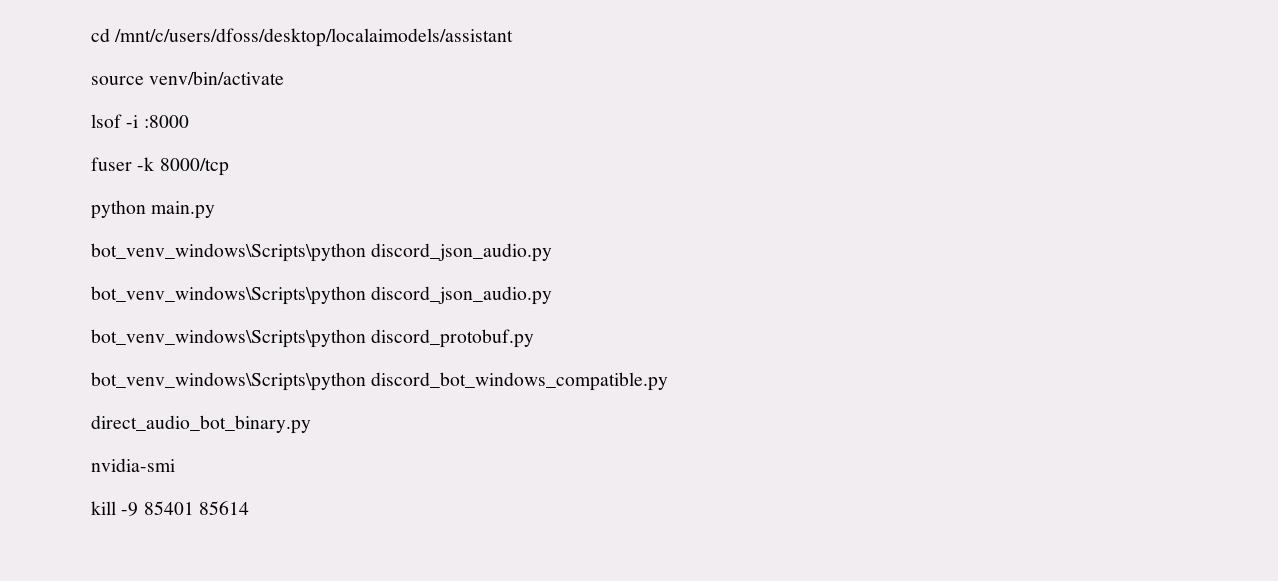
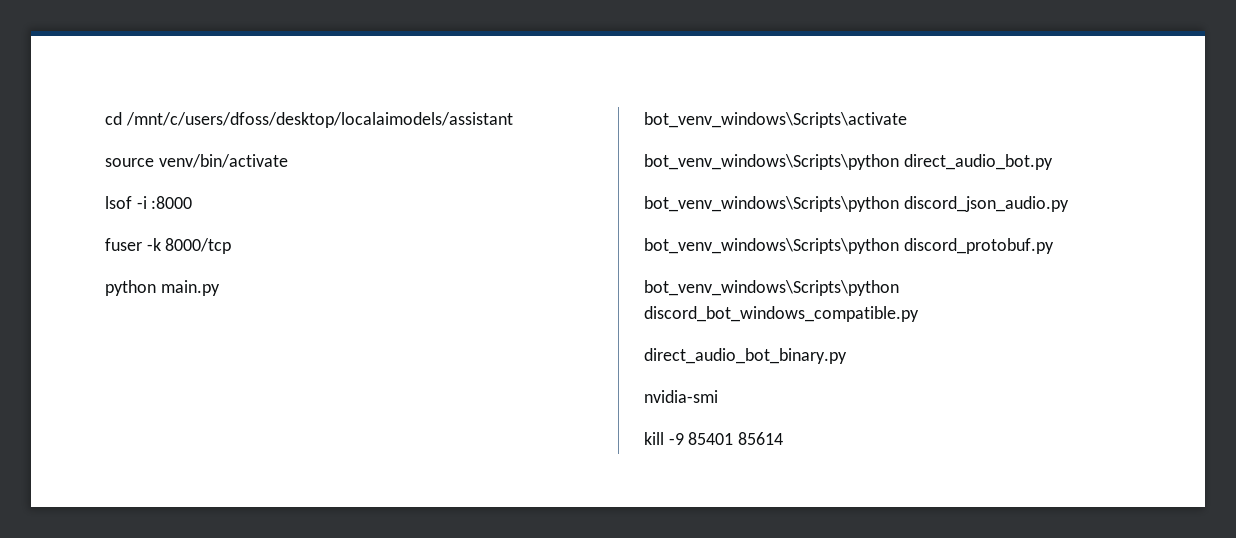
  python main.py
- bot_venv_windows\Scripts\python discord_json_audio.py
+ bot_venv_windows\Scripts\activate
+ bot_venv_windows\Scripts\python direct_audio_bot.py

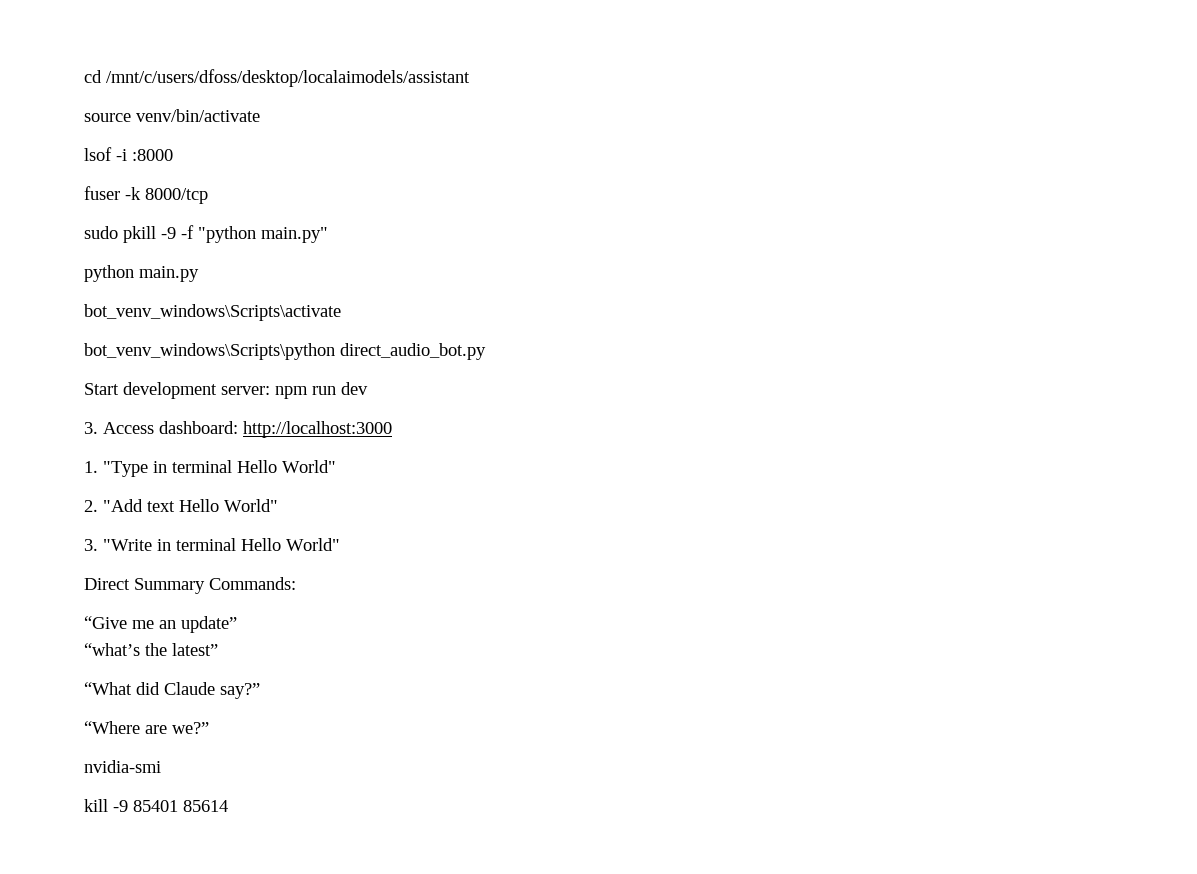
+ sudo pkill -9 -f "python main.py"
- bot_venv_windows\Scripts\python discord_json_audio.py
- bot_venv_windows\Scripts\python discord_protobuf.py
- bot_venv_windows\Scripts\python discord_bot_windows_compatible.py
- direct_audio_bot_binary.py
+ Start development server: npm run dev
+ 3. Access dashboard: http://localhost:3000
+ 1. "Type in terminal Hello World"
+ 2. "Add text Hello World"
+ 3. "Write in terminal Hello World"
+ Direct Summary Commands:
+ “Give me an update”
+ “what’s the latest”
+ “What did Claude say?”
+ “Where are we?”

